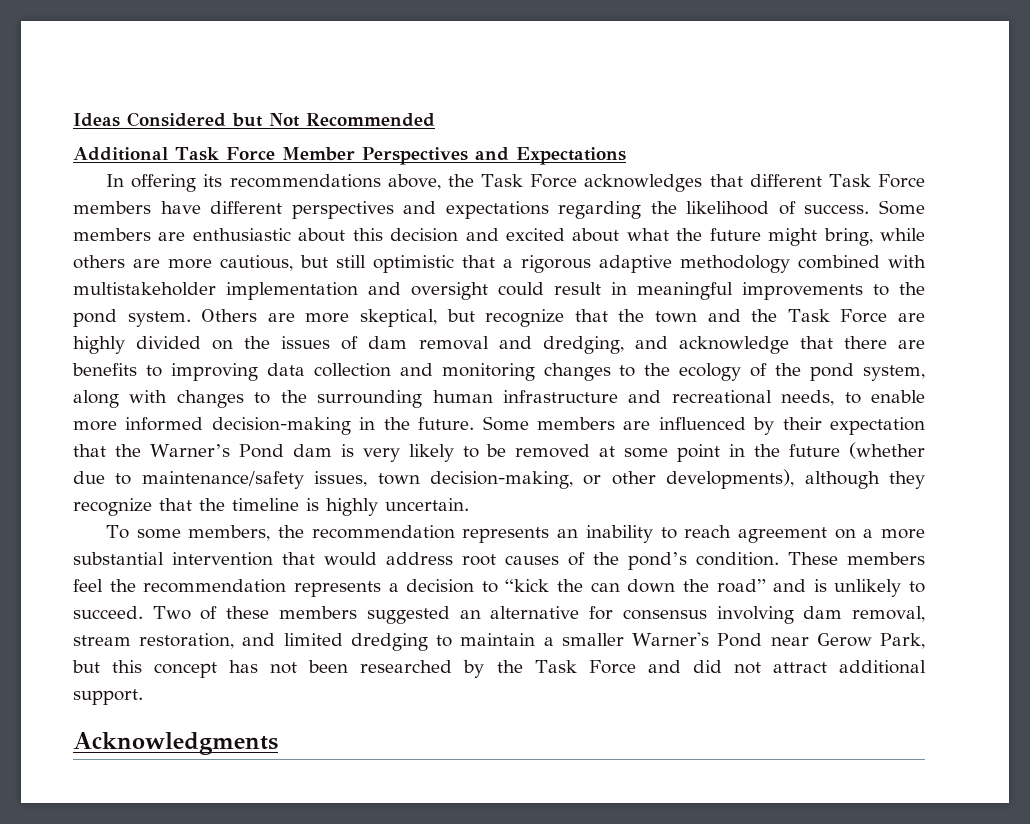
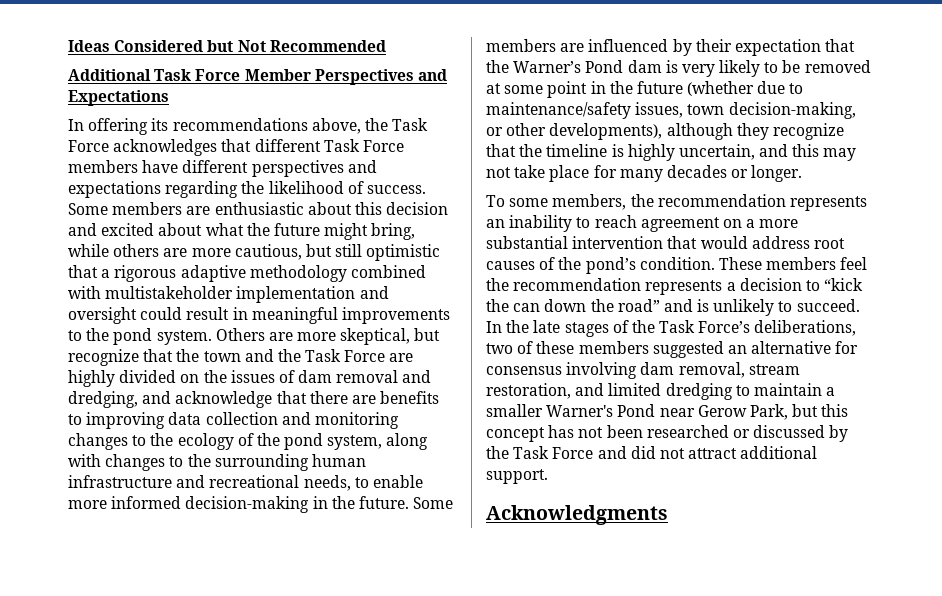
- Some members are influenced by their expectation that the Warner’s Pond dam is very likely to be removed at some point in the future (whether due to maintenance/safety issues, town decision-making, or other developments), although they recognize that the timeline is highly uncertain.
+ Some members are influenced by their expectation that the Warner’s Pond dam is very likely to be removed at some point in the future (whether due to maintenance/safety issues, town decision-making, or other developments), although they recognize that the timeline is highly uncertain, and this may not take place for many decades or longer.
- Two of these members suggested an alternative for consensus involving dam removal, stream restoration, and limited dredging to maintain a smaller Warner's Pond near Gerow Park, but this concept has not been researched by the Task Force and did not attract additional support.
+ In the late stages of the Task Force’s deliberations, two of these members suggested an alternative for consensus involving dam removal, stream restoration, and limited dredging to maintain a smaller Warner's Pond near Gerow Park, but this concept has not been researched or discussed by the Task Force and did not attract additional support.

